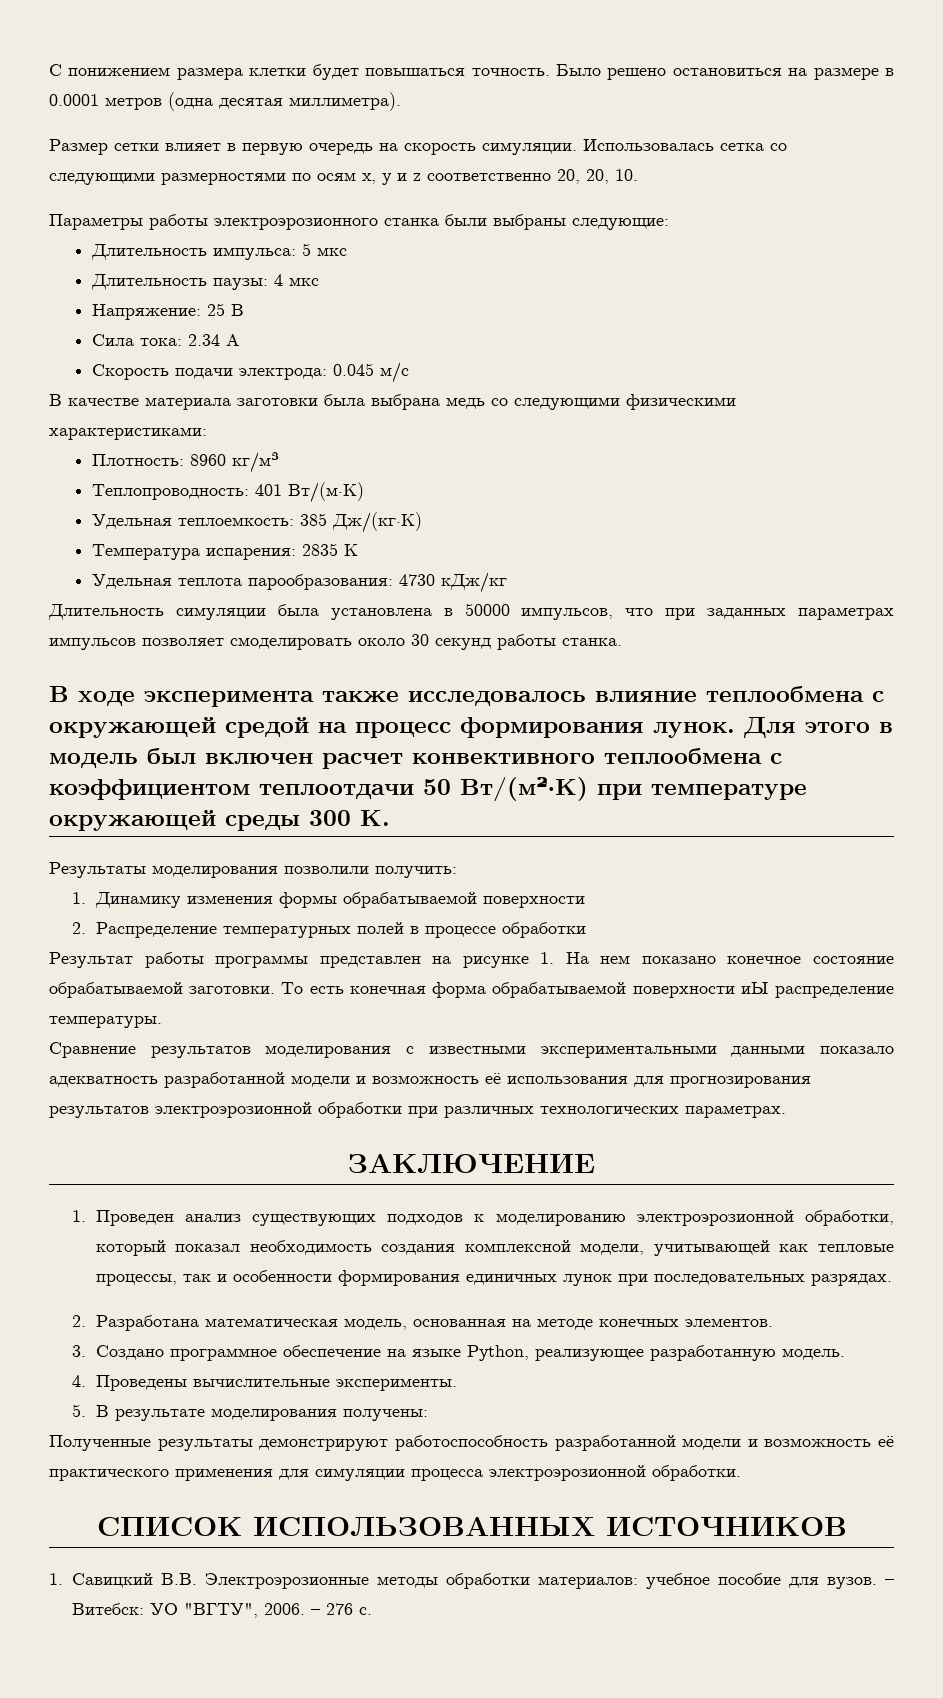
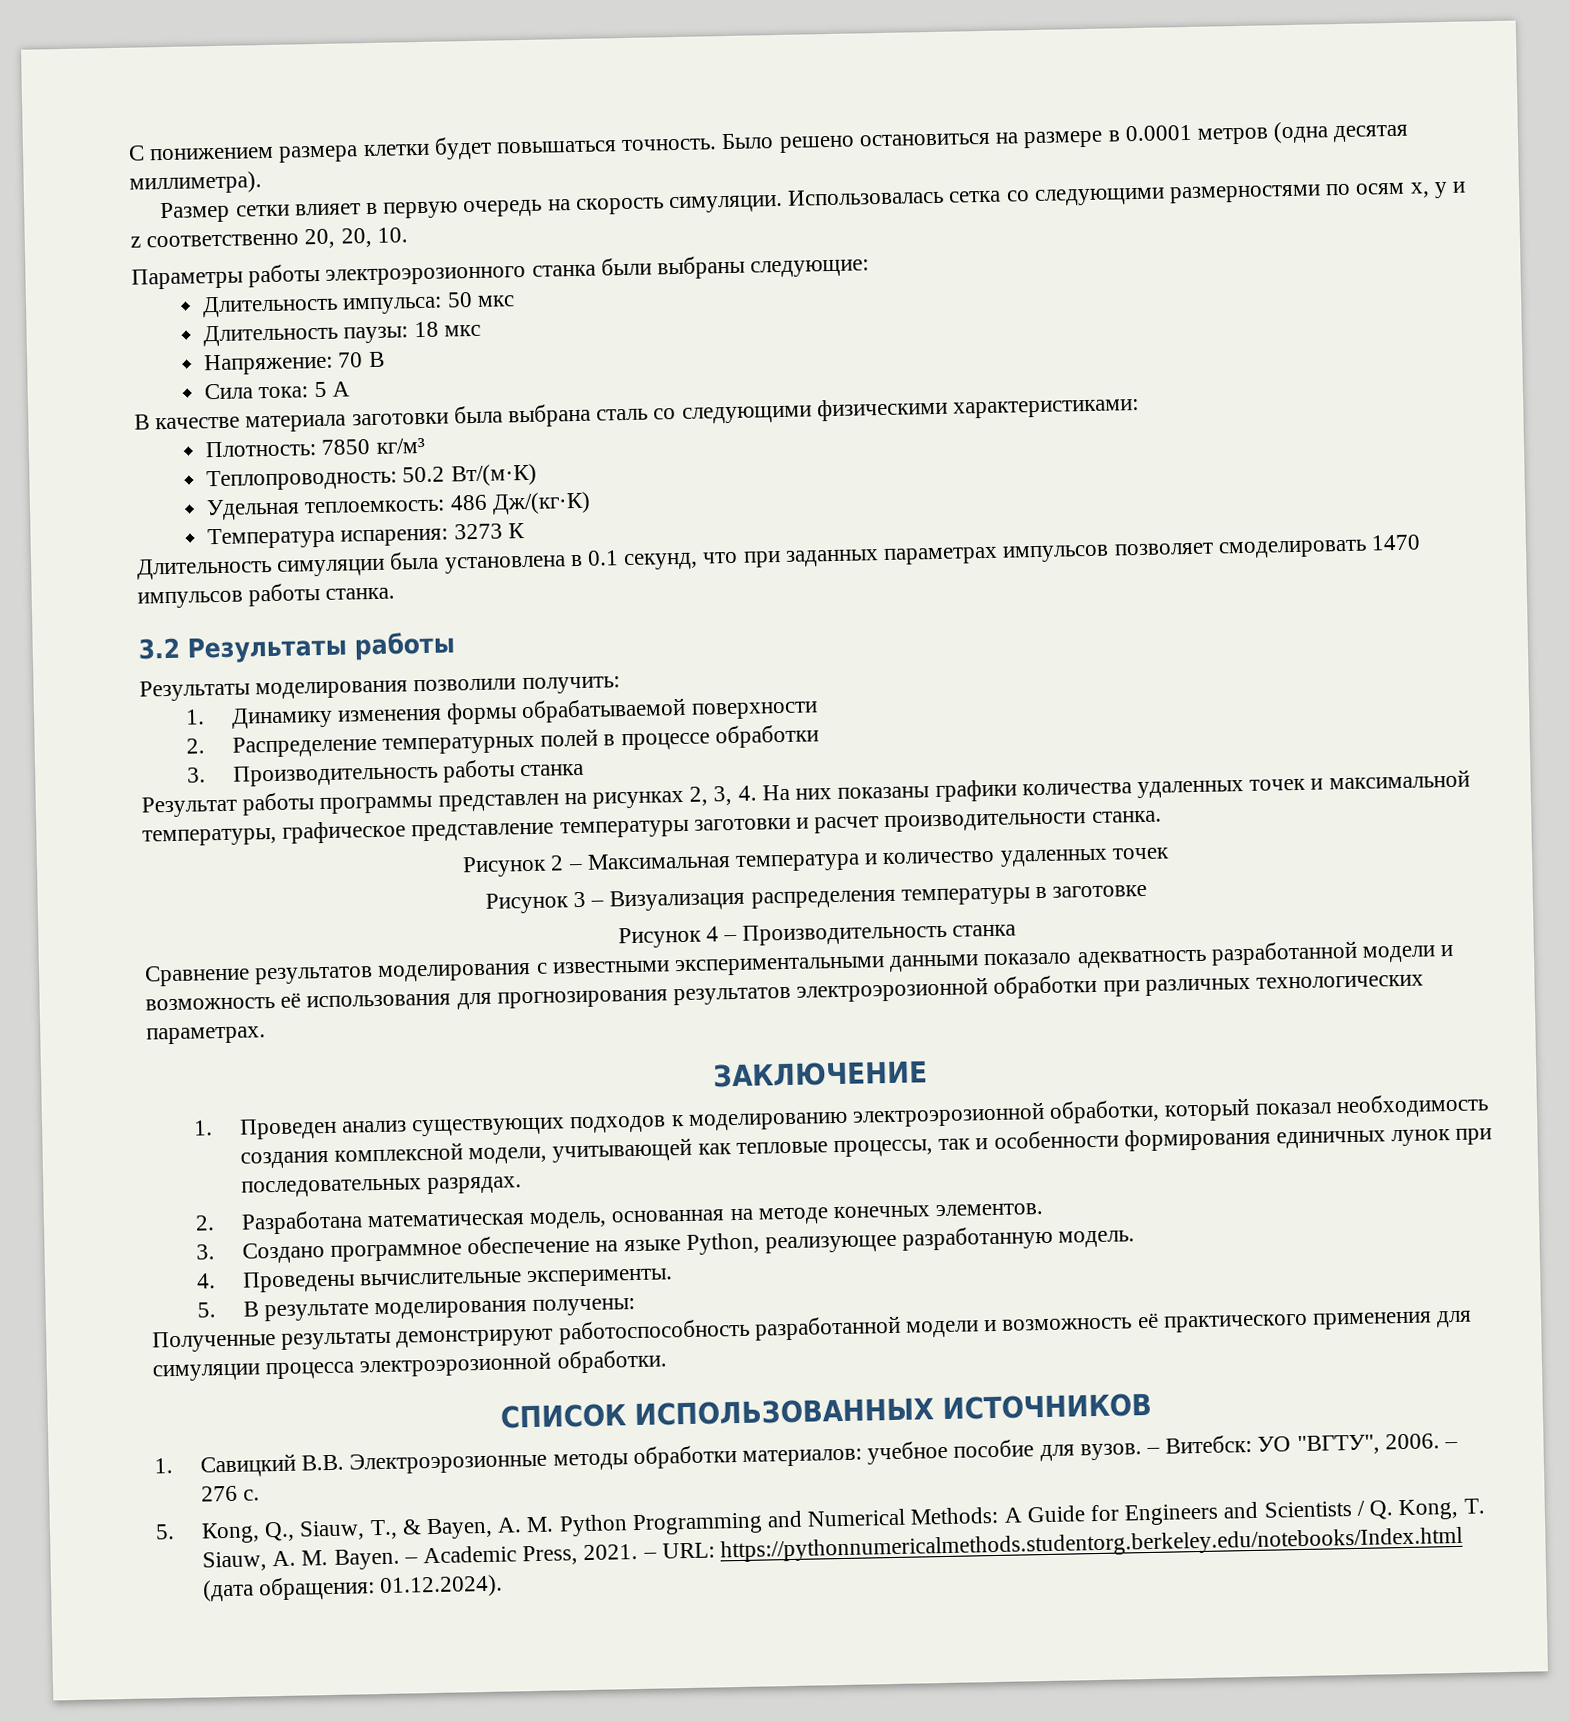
- Длительность импульса: 5 мкс
+ Длительность импульса: 50 мкс
- Длительность паузы: 4 мкс
+ Длительность паузы: 18 мкс
- Напряжение: 25 В
+ Напряжение: 70 В
- Сила тока: 2.34 А
- Скорость подачи электрода: 0.045 м/с
+ Сила тока: 5 А
- В качестве материала заготовки была выбрана медь со следующими физическими характеристиками:
+ В качестве материала заготовки была выбрана сталь со следующими физическими характеристиками:
- Плотность: 8960 кг/м³
+ Плотность: 7850 кг/м³
- Теплопроводность: 401 Вт/(м·К)
+ Теплопроводность: 50.2 Вт/(м·К)
- Удельная теплоемкость: 385 Дж/(кг·К)
+ Удельная теплоемкость: 486 Дж/(кг·К)
- Температура испарения: 2835 К
+ Температура испарения: 3273 К
- Удельная теплота парообразования: 4730 кДж/кг
- Длительность симуляции была установлена в 50000 импульсов, что при заданных параметрах импульсов позволяет смоделировать около 30 секунд работы станка.
+ Длительность симуляции была установлена в 0.1 секунд, что при заданных параметрах импульсов позволяет смоделировать 1470 импульсов работы станка.
- В ходе эксперимента также исследовалось влияние теплообмена с окружающей средой на процесс формирования лунок. Для этого в модель был включен расчет конвективного теплообмена с коэффициентом теплоотдачи 50 Вт/(м²·К) при температуре окружающей среды 300 К.
+ 3.2 Результаты работы
+ 3. Производительность работы станка
- Результат работы программы представлен на рисунке 1. На нем показано конечное состояние обрабатываемой заготовки. То есть конечная форма обрабатываемой поверхности иЫ распределение температуры.
+ Результат работы программы представлен на рисунках 2, 3, 4. На них показаны графики количества удаленных точек и максимальной температуры, графическое представление температуры заготовки и расчет производительности станка.
+ Рисунок 2 – Максимальная температура и количество удаленных точек
+ Рисунок 3 – Визуализация распределения температуры в заготовке
+ Рисунок 4 – Производительность станка
+ 5. Кong, Q., Siauw, T., & Bayen, A. M. Python Programming and Numerical Methods: A Guide for Engineers and Scientists / Q. Kong, T. Siauw, A. M. Bayen. – Academic Press, 2021. – URL: https://pythonnumericalmethods.studentorg.berkeley.edu/notebooks/Index.html (дата обращения: 01.12.2024).

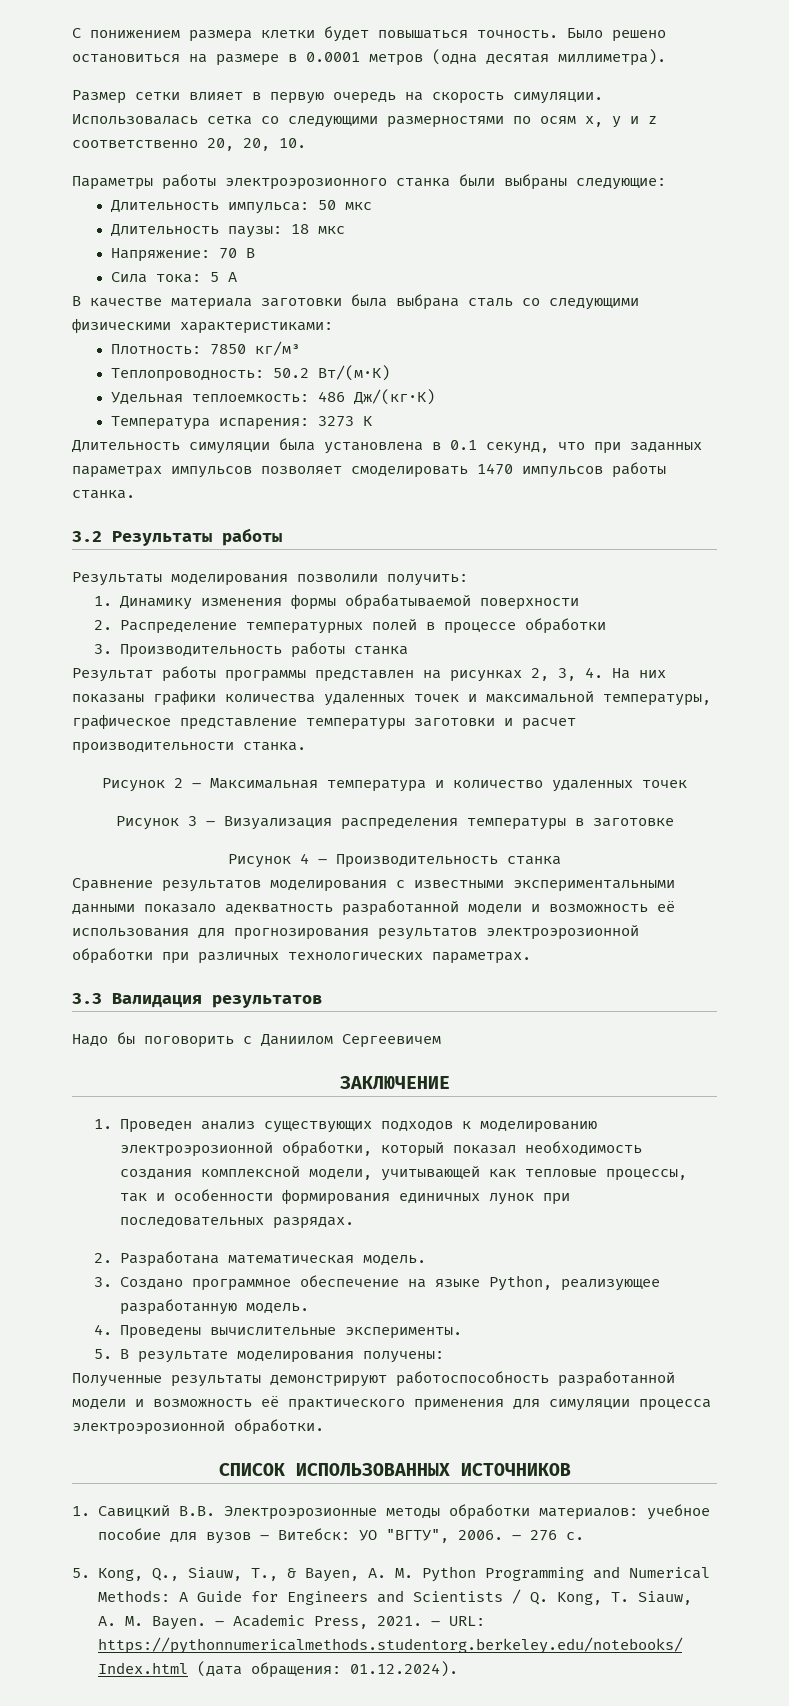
+ 3.3 Валидация результатов
+ Надо бы поговорить с Даниилом Сергеевичем
- 2. Разработана математическая модель, основанная на методе конечных элементов.
+ 2. Разработана математическая модель.
- 1. Савицкий В.В. Электроэрозионные методы обработки материалов: учебное пособие для вузов. – Витебск: УО "ВГТУ", 2006.
+ 1. Савицкий В.В. Электроэрозионные методы обработки материалов: учебное пособие для вузов – Витебск: УО "ВГТУ", 2006.

